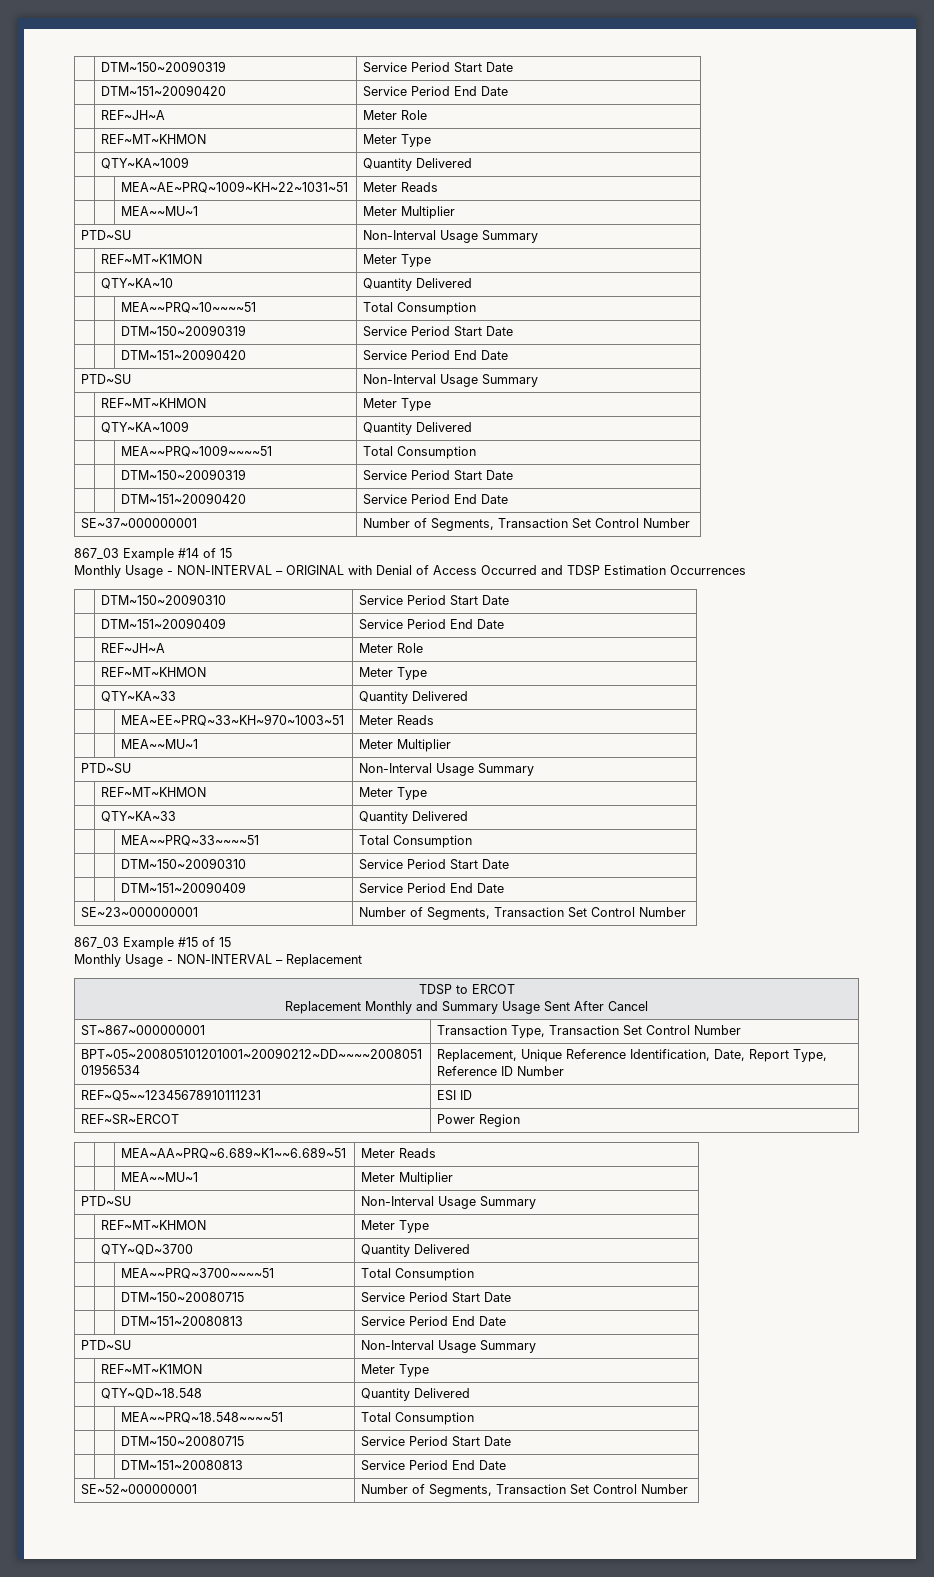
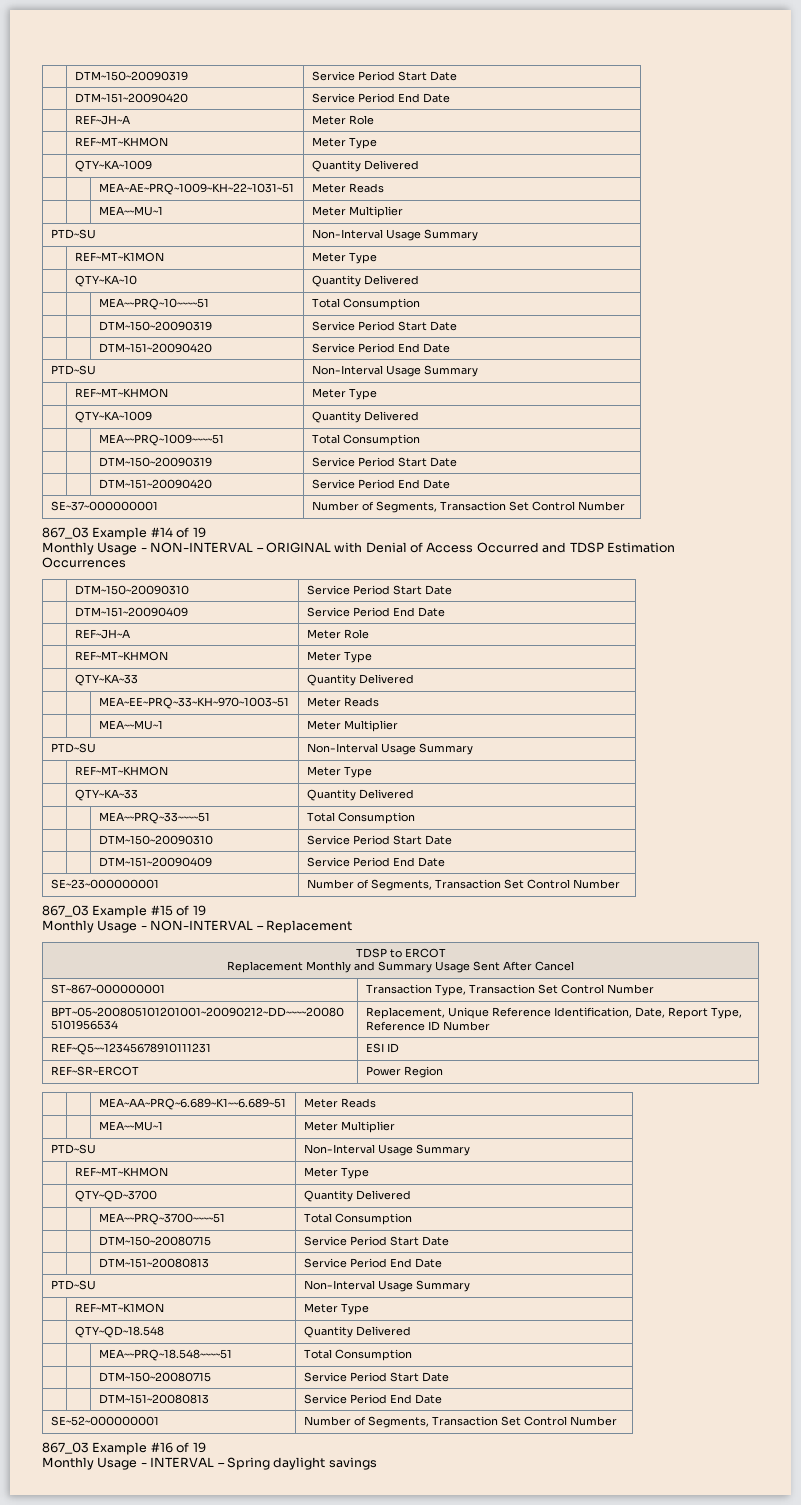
- 867_03 Example #14 of 15
+ 867_03 Example #14 of 19
- 867_03 Example #15 of 15
+ 867_03 Example #15 of 19
+ 867_03 Example #16 of 19
+ Monthly Usage - INTERVAL – Spring daylight savings

